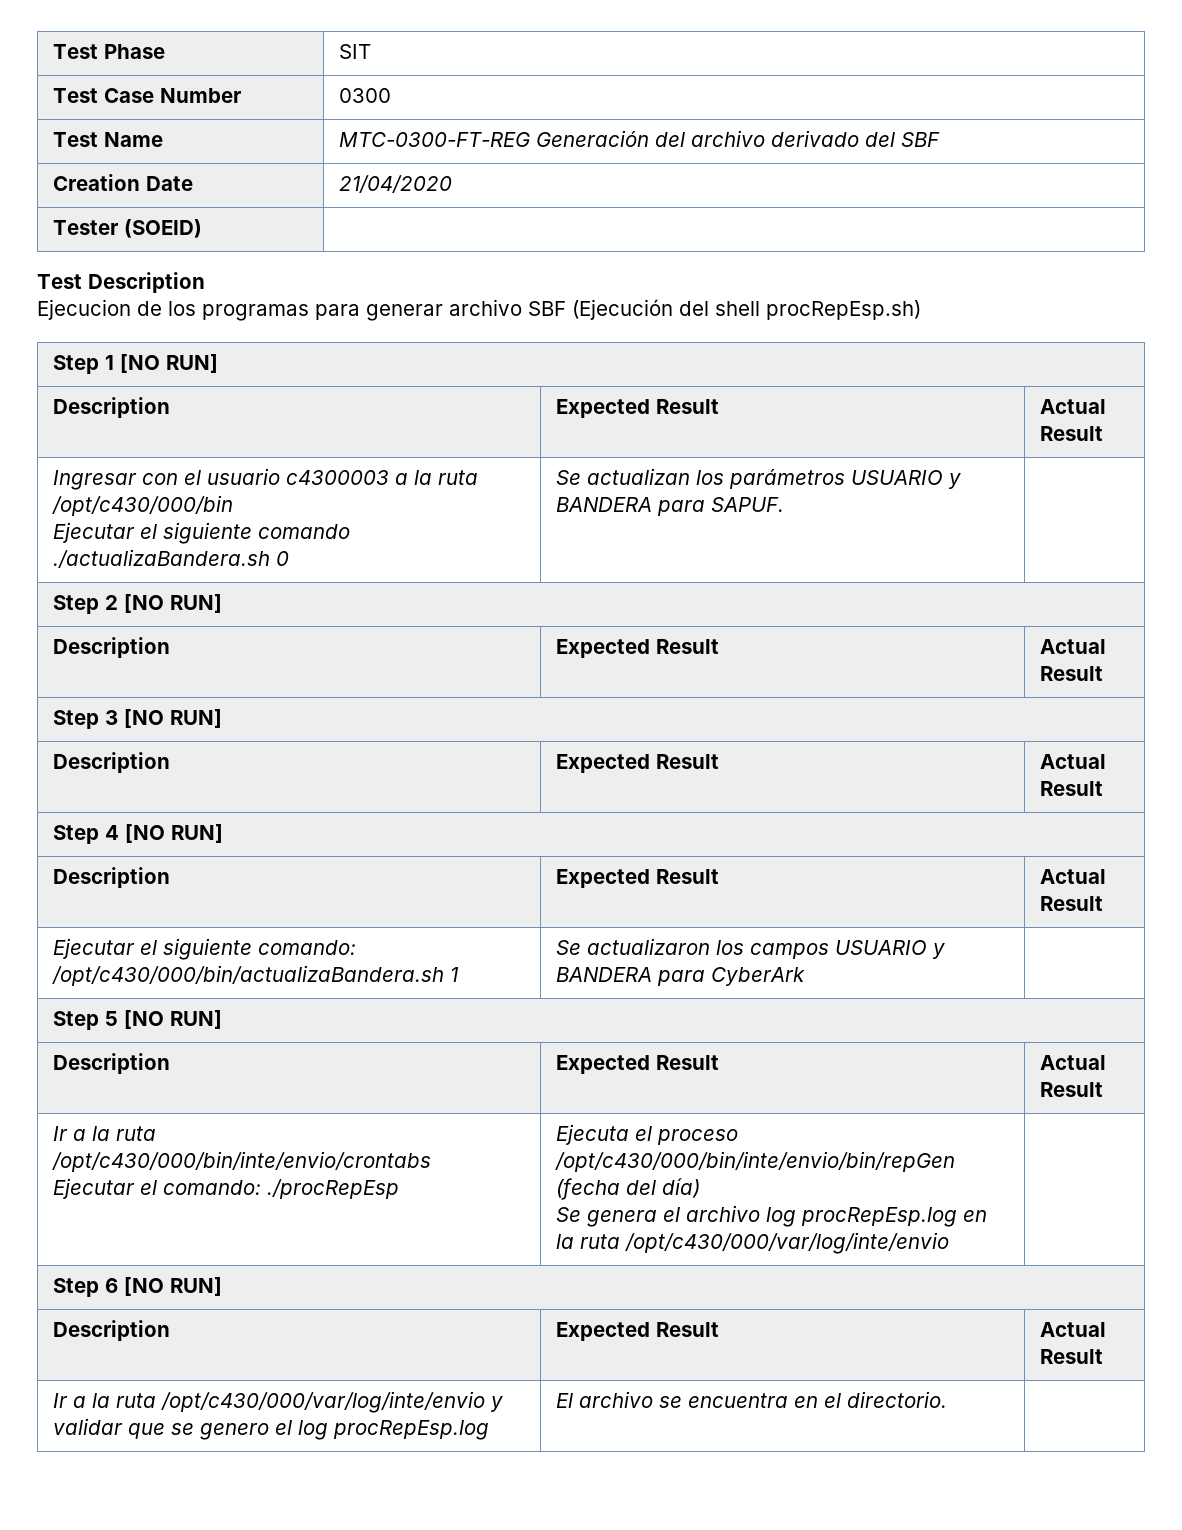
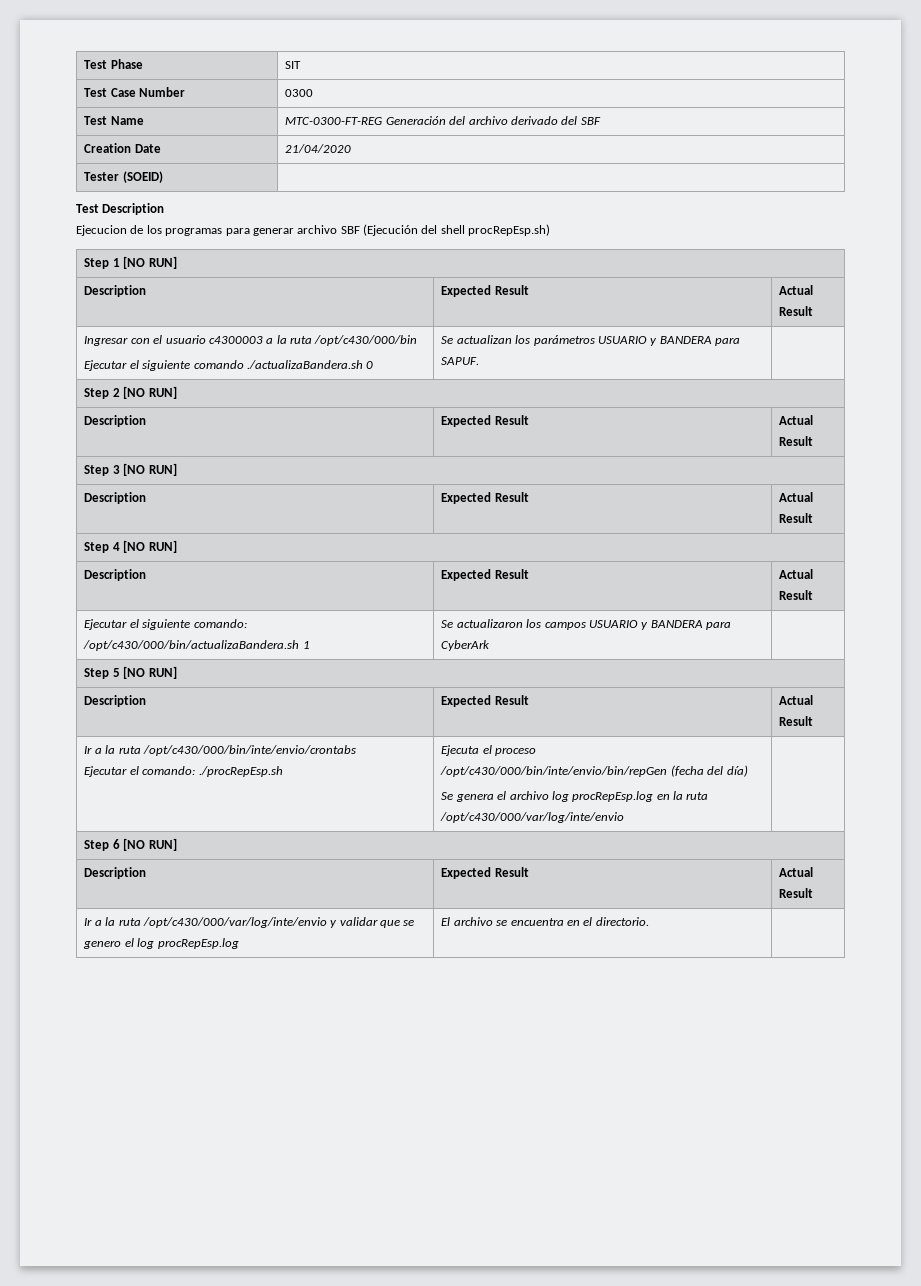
  Ir a la ruta /opt/c430/000/bin/inte/envio/crontabs
- Ejecutar el comando: ./procRepEsp | Ejecuta el proceso /opt/c430/000/bin/inte/envio/bin/repGen (fecha del día)
+ Ejecutar el comando: ./procRepEsp.sh | Ejecuta el proceso /opt/c430/000/bin/inte/envio/bin/repGen (fecha del día)

